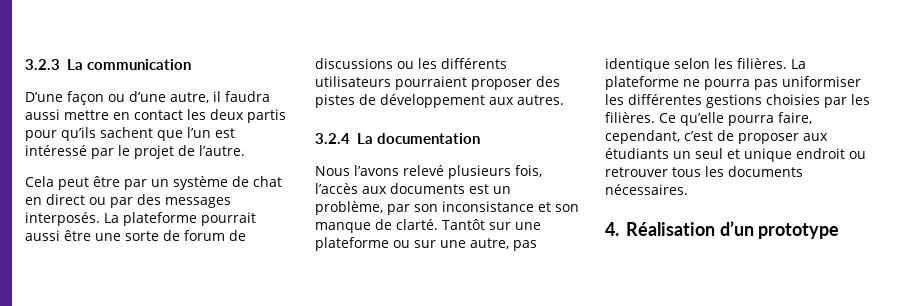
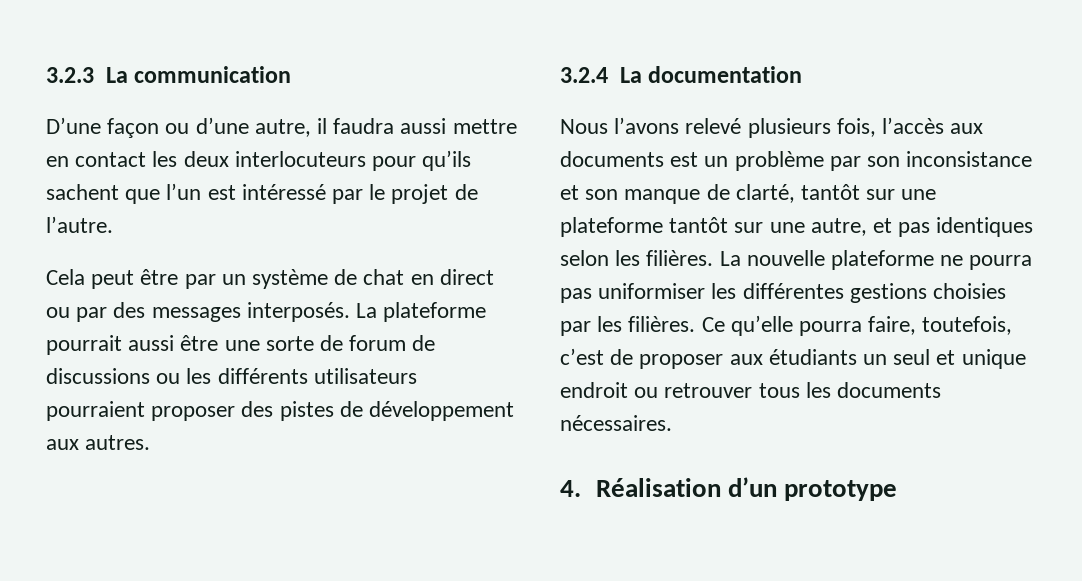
- D’une façon ou d’une autre, il faudra aussi mettre en contact les deux partis pour qu’ils sachent que l’un est intéressé par le projet de l’autre.
+ D’une façon ou d’une autre, il faudra aussi mettre en contact les deux interlocuteurs pour qu’ils sachent que l’un est intéressé par le projet de l’autre.
- Nous l’avons relevé plusieurs fois, l’accès aux documents est un problème, par son inconsistance et son manque de clarté. Tantôt sur une plateforme ou sur une autre, pas identique selon les filières.
+ Nous l’avons relevé plusieurs fois, l’accès aux documents est un problème par son inconsistance et son manque de clarté, tantôt sur une plateforme tantôt sur une autre, et pas identiques selon les filières.
- La plateforme ne pourra pas uniformiser les différentes gestions choisies par les filières.
+ La nouvelle plateforme ne pourra pas uniformiser les différentes gestions choisies par les filières.
- Ce qu’elle pourra faire, cependant, c’est de proposer aux étudiants un seul et unique endroit ou retrouver tous les documents nécessaires.
+ Ce qu’elle pourra faire, toutefois, c’est de proposer aux étudiants un seul et unique endroit ou retrouver tous les documents nécessaires.

